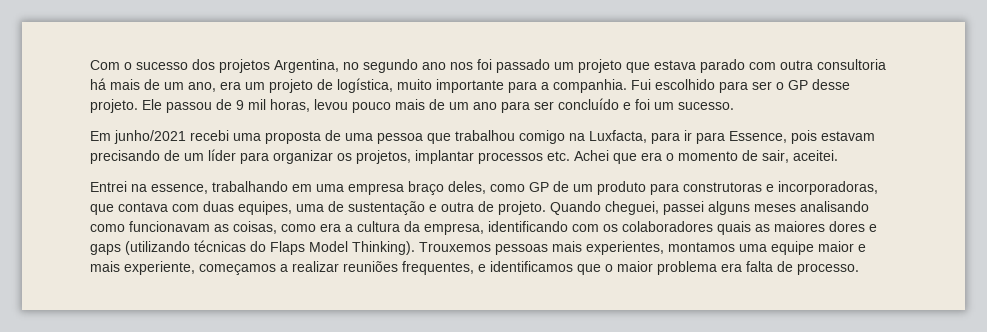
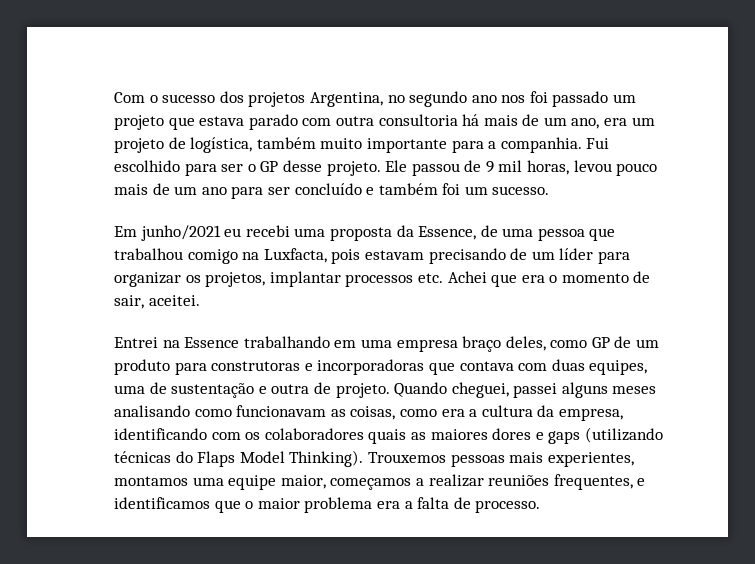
- Com o sucesso dos projetos Argentina, no segundo ano nos foi passado um projeto que estava parado com outra consultoria há mais de um ano, era um projeto de logística, muito importante para a companhia.
+ Com o sucesso dos projetos Argentina, no segundo ano nos foi passado um projeto que estava parado com outra consultoria há mais de um ano, era um projeto de logística, também muito importante para a companhia.
- Ele passou de 9 mil horas, levou pouco mais de um ano para ser concluído e foi um sucesso.
+ Ele passou de 9 mil horas, levou pouco mais de um ano para ser concluído e também foi um sucesso.
- Em junho/2021 recebi uma proposta de uma pessoa que trabalhou comigo na Luxfacta, para ir para Essence, pois estavam precisando de um líder para organizar os projetos, implantar processos etc. Achei que era o momento de sair, aceitei.
+ Em junho/2021 eu recebi uma proposta da Essence, de uma pessoa que trabalhou comigo na Luxfacta, pois estavam precisando de um líder para organizar os projetos, implantar processos etc. Achei que era o momento de sair, aceitei.
- Entrei na essence, trabalhando em uma empresa braço deles, como GP de um produto para construtoras e incorporadoras, que contava com duas equipes, uma de sustentação e outra de projeto.
+ Entrei na Essence trabalhando em uma empresa braço deles, como GP de um produto para construtoras e incorporadoras que contava com duas equipes, uma de sustentação e outra de projeto.
- Trouxemos pessoas mais experientes, montamos uma equipe maior e mais experiente, começamos a realizar reuniões frequentes, e identificamos que o maior problema era falta de processo.
+ Trouxemos pessoas mais experientes, montamos uma equipe maior, começamos a realizar reuniões frequentes, e identificamos que o maior problema era a falta de processo.

